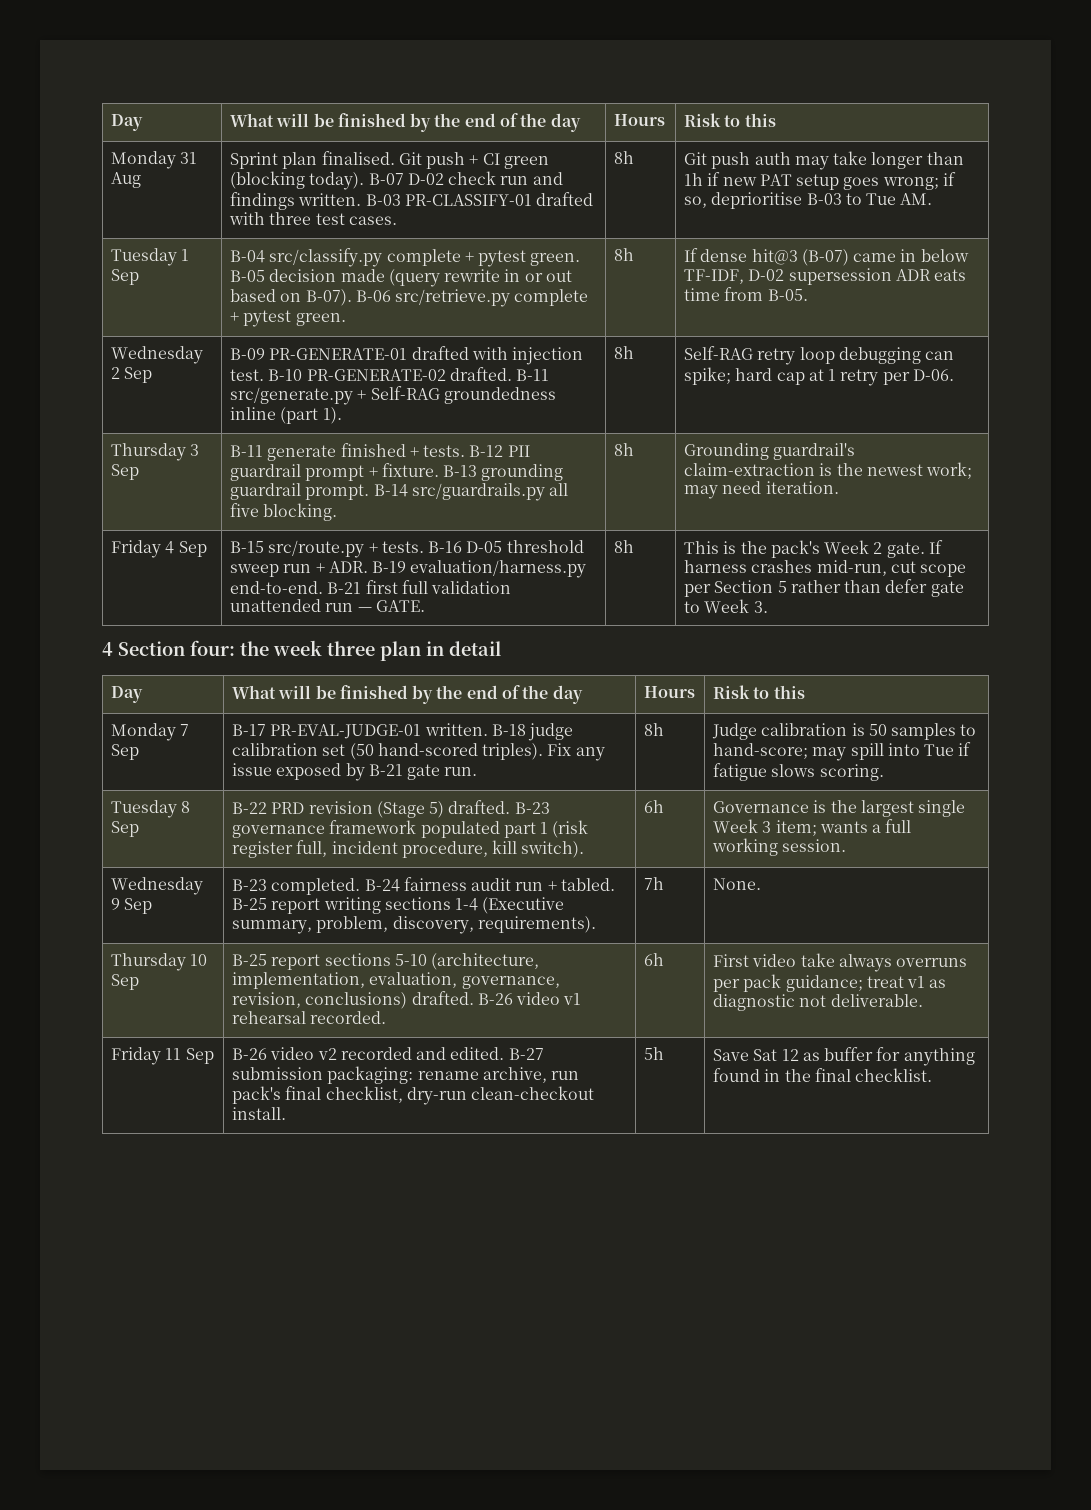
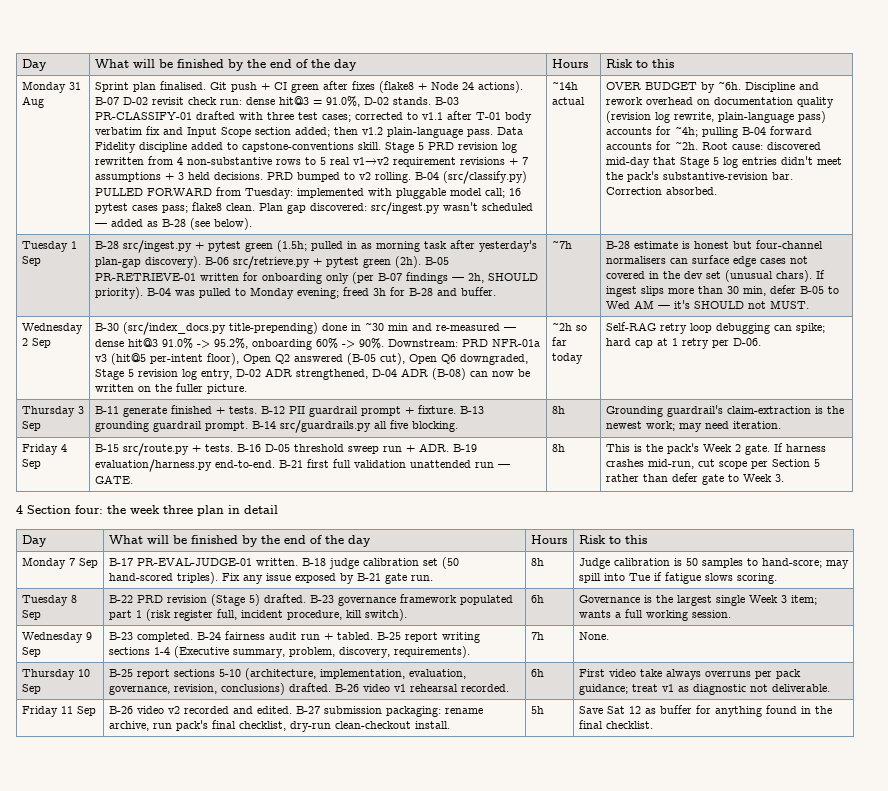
- Git push + CI green (blocking today). B-07 D-02 check run and findings written.
+ Git push + CI green after fixes (flake8 + Node 24 actions). B-07 D-02 revisit check run: dense hit@3 = 91.0%, D-02 stands.
- B-03 PR-CLASSIFY-01 drafted with three test cases. | 8h | Git push auth may take longer than 1h if new PAT setup goes wrong; if so, deprioritise B-03 to Tue AM.
- Tuesday 1 Sep | B-04 src/classify.py complete + pytest green. B-05 decision made (query rewrite in or out based on B-07).
+ B-03 PR-CLASSIFY-01 drafted with three test cases; corrected to v1.1 after T-01 body verbatim fix and Input Scope section added; then v1.2 plain-language pass. Data Fidelity discipline added to capstone-conventions skill. Stage 5 PRD revision log rewritten from 4 non-substantive rows to 5 real v1→v2 requirement revisions + 7 assumptions + 3 held decisions. PRD bumped to v2 rolling. B-04 (src/classify.py) PULLED FORWARD from Tuesday: implemented with pluggable model call; 16 pytest cases pass; flake8 clean. Plan gap discovered: src/ingest.py wasn't scheduled — added as B-28 (see below). | ~14h actual | OVER BUDGET by ~6h. Discipline and rework overhead on documentation quality (revision log rewrite, plain-language pass) accounts for ~4h; pulling B-04 forward accounts for ~2h. Root cause: discovered mid-day that Stage 5 log entries didn't meet the pack's substantive-revision bar. Correction absorbed.
+ Tuesday 1 Sep | B-28 src/ingest.py + pytest green (1.5h; pulled in as morning task after yesterday's plan-gap discovery).
- B-06 src/retrieve.py complete + pytest green. | 8h | If dense hit@3 (B-07) came in below TF-IDF, D-02 supersession ADR eats time from B-05.
- Wednesday 2 Sep | B-09 PR-GENERATE-01 drafted with injection test. B-10 PR-GENERATE-02 drafted. B-11 src/generate.py + Self-RAG groundedness inline (part 1). | 8h | Self-RAG retry loop debugging can spike; hard cap at 1 retry per D-06.
+ B-06 src/retrieve.py + pytest green (2h). B-05 PR-RETRIEVE-01 written for onboarding only (per B-07 findings — 2h, SHOULD priority). B-04 was pulled to Monday evening; freed 3h for B-28 and buffer. | ~7h | B-28 estimate is honest but four-channel normalisers can surface edge cases not covered in the dev set (unusual chars). If ingest slips more than 30 min, defer B-05 to Wed AM — it's SHOULD not MUST.
+ Wednesday 2 Sep | B-30 (src/index_docs.py title-prepending) done in ~30 min and re-measured — dense hit@3 91.0% -> 95.2%, onboarding 60% -> 90%. Downstream: PRD NFR-01a v3 (hit@5 per-intent floor), Open Q2 answered (B-05 cut), Open Q6 downgraded, Stage 5 revision log entry, D-02 ADR strengthened, D-04 ADR (B-08) can now be written on the fuller picture. | ~2h so far today | Self-RAG retry loop debugging can spike; hard cap at 1 retry per D-06.

